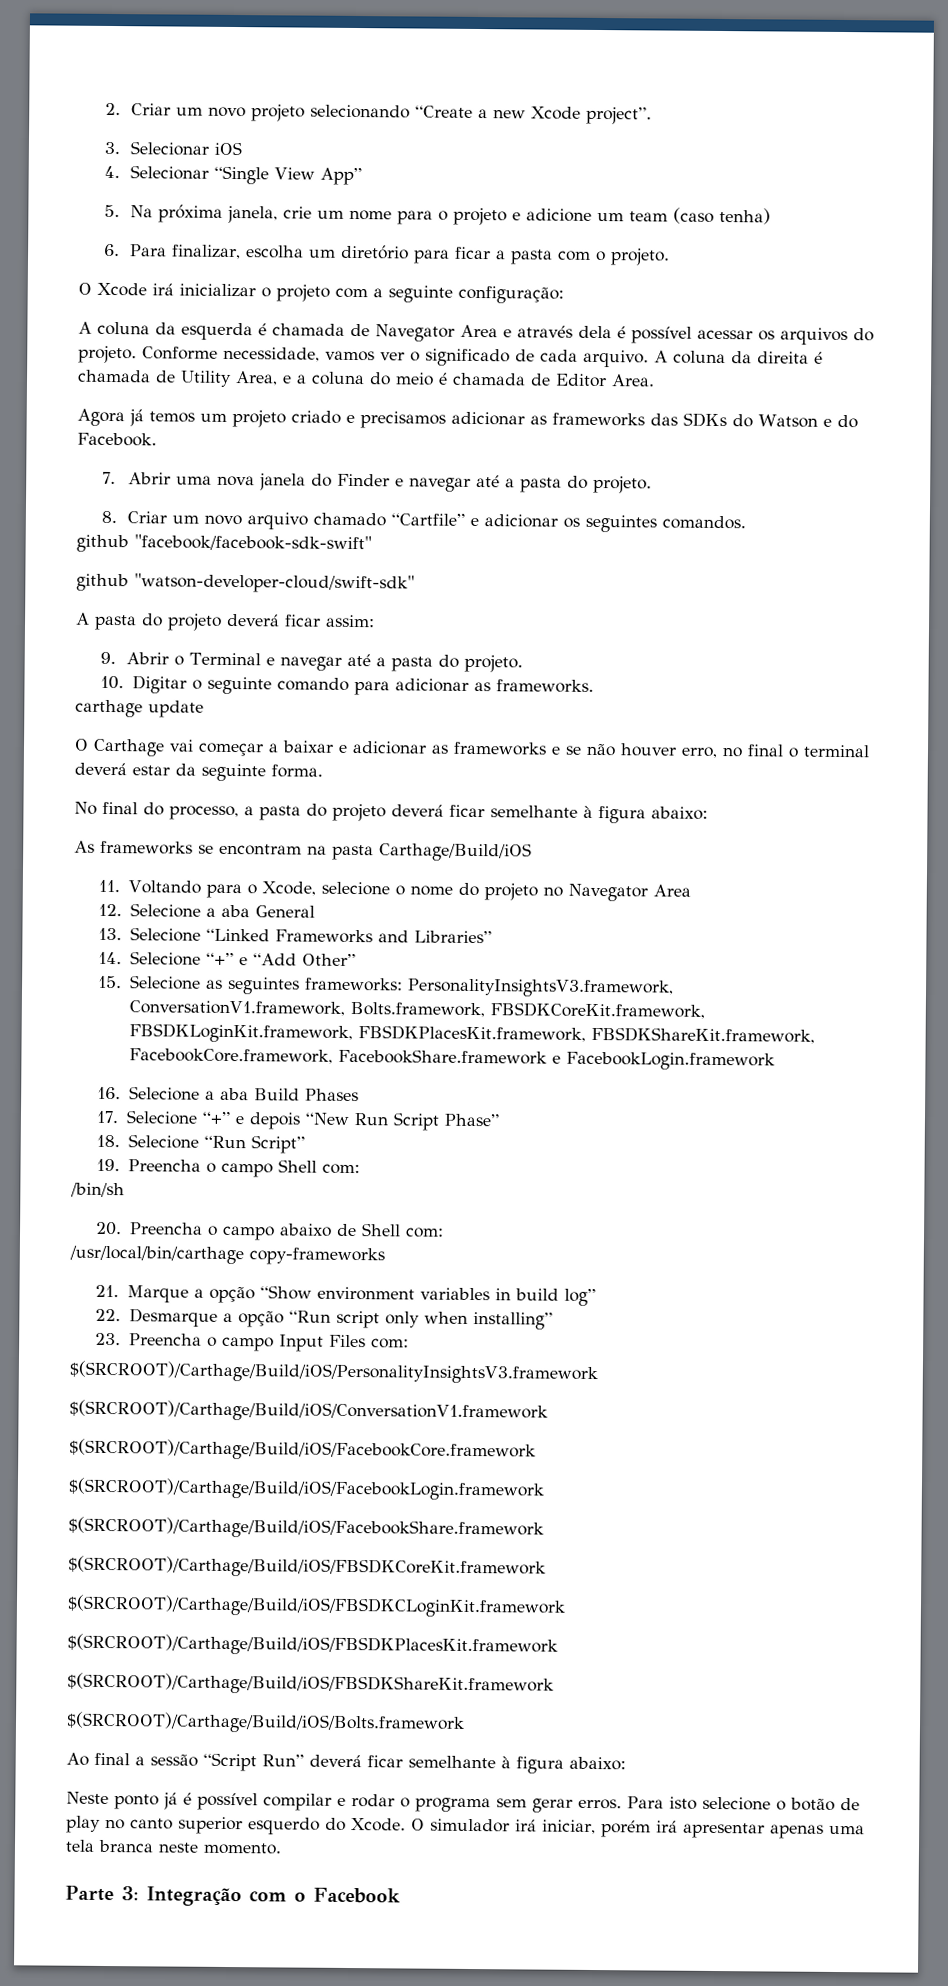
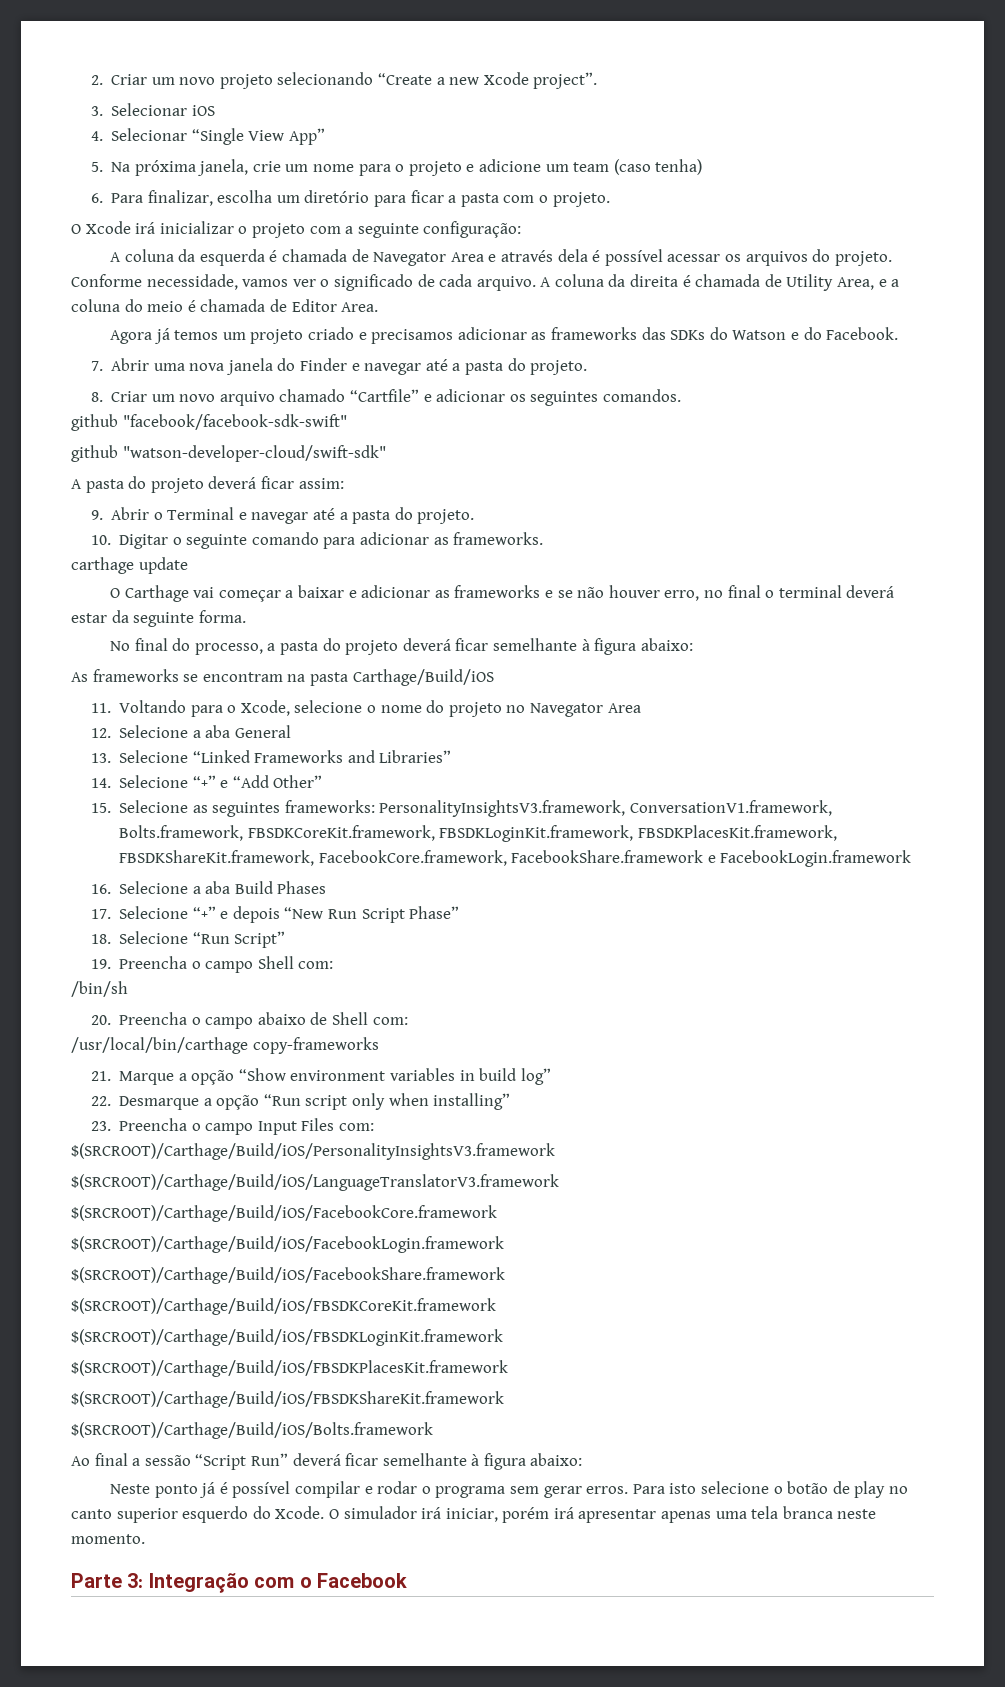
- $(SRCROOT)/Carthage/Build/iOS/ConversationV1.framework
+ $(SRCROOT)/Carthage/Build/iOS/LanguageTranslatorV3.framework
- $(SRCROOT)/Carthage/Build/iOS/FBSDKCLoginKit.framework
+ $(SRCROOT)/Carthage/Build/iOS/FBSDKLoginKit.framework

